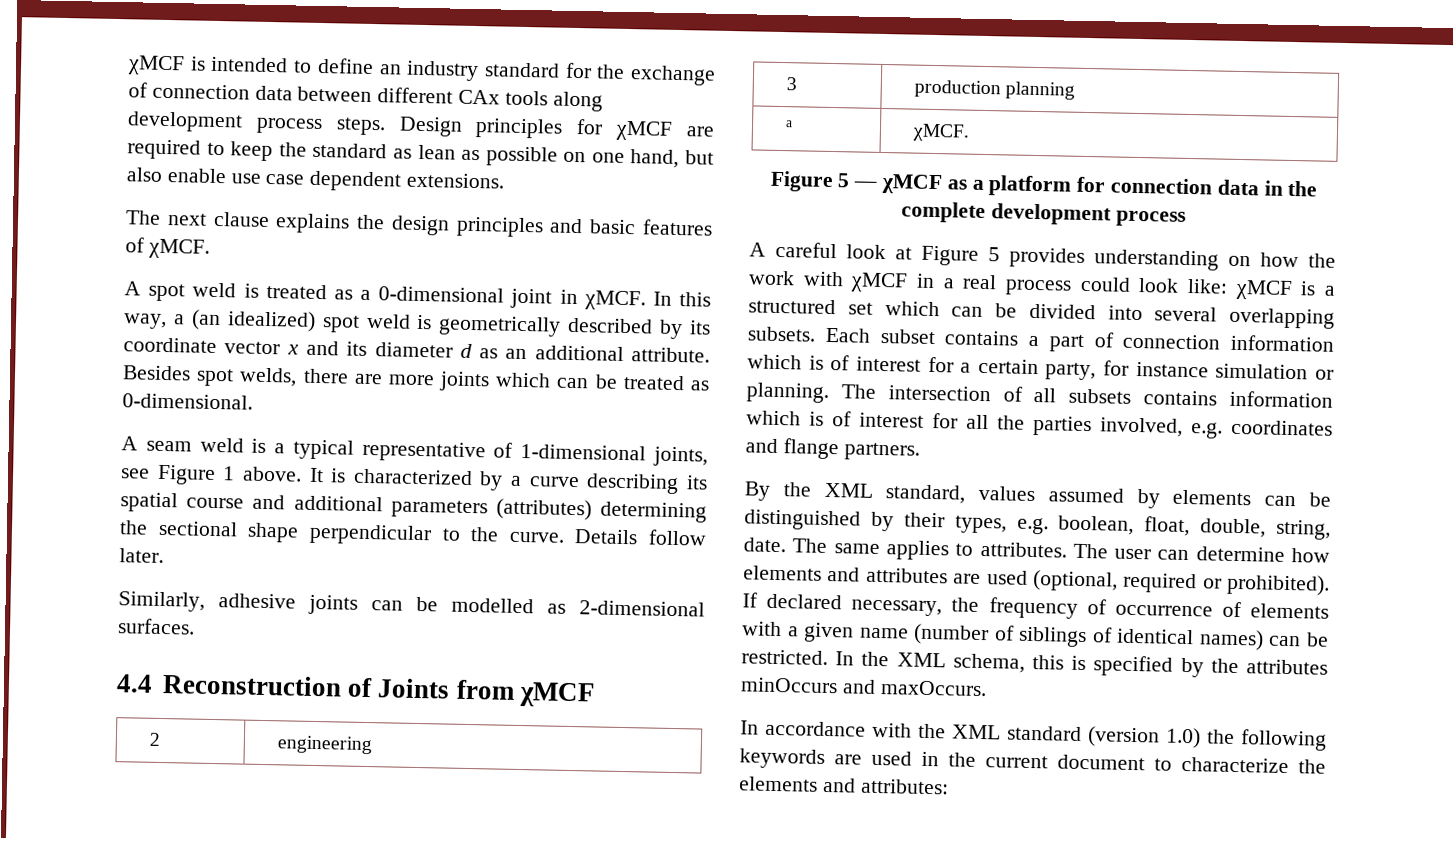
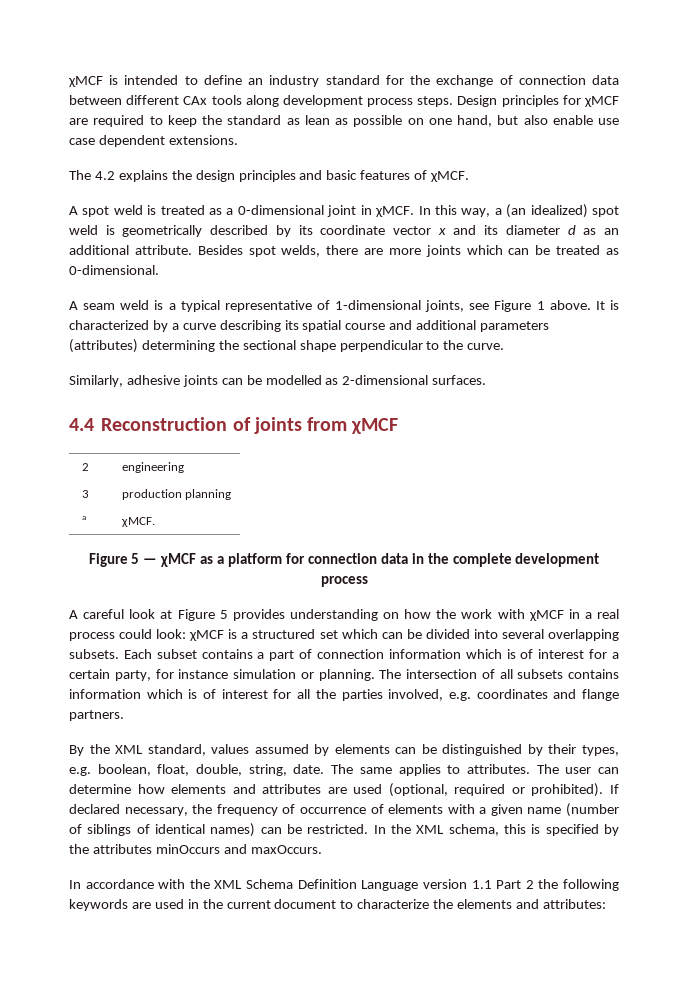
- The next clause explains the design principles and basic features of χMCF.
+ The 4.2 explains the design principles and basic features of χMCF.
- Details follow later.
- 4.4 Reconstruction of Joints from χMCF
+ 4.4 Reconstruction of joints from χMCF
- A careful look at Figure 5 provides understanding on how the work with χMCF in a real process could look like: χMCF is a structured set which can be divided into several overlapping subsets.
+ A careful look at Figure 5 provides understanding on how the work with χMCF in a real process could look: χMCF is a structured set which can be divided into several overlapping subsets.
- In accordance with the XML standard (version 1.0) the following keywords are used in the current document to characterize the elements and attributes:
+ In accordance with the XML Schema Definition Language version 1.1 Part 2 the following keywords are used in the current document to characterize the elements and attributes:

